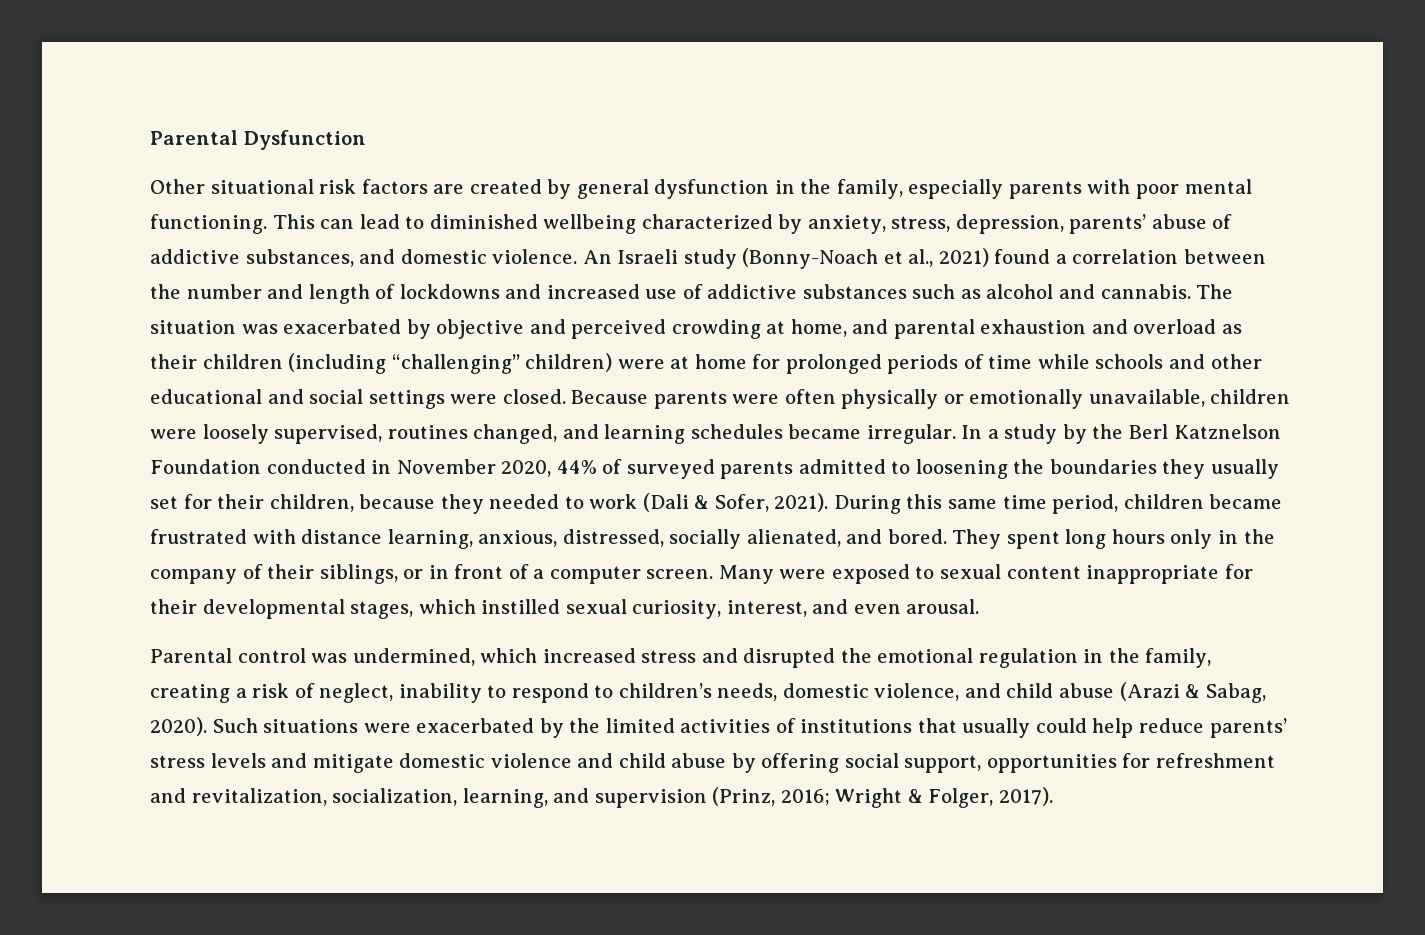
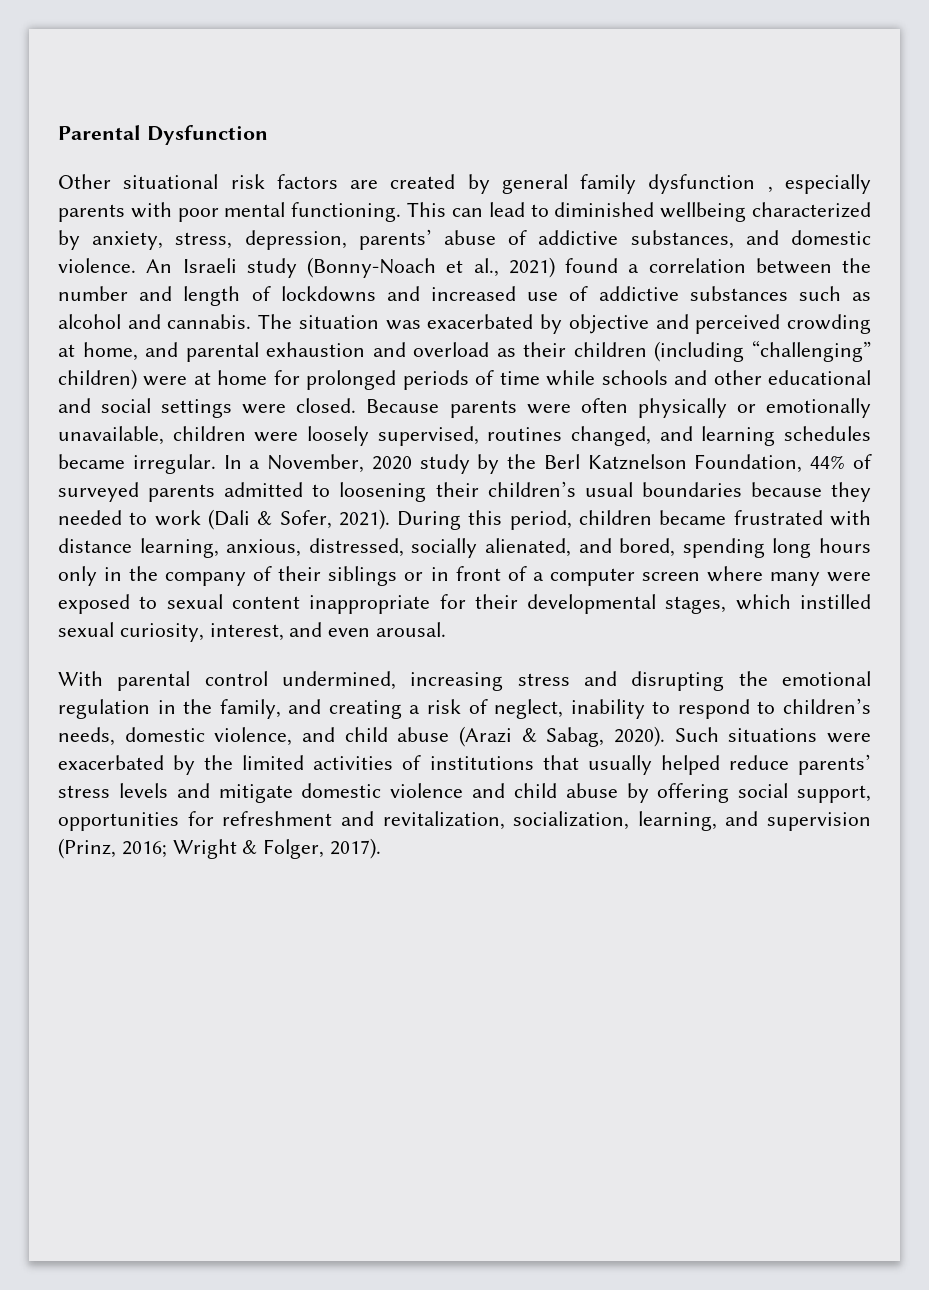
- Other situational risk factors are created by general dysfunction in the family, especially parents with poor mental functioning.
+ Other situational risk factors are created by general family dysfunction , especially parents with poor mental functioning.
- In a study by the Berl Katznelson Foundation conducted in November 2020, 44% of surveyed parents admitted to loosening the boundaries they usually set for their children, because they needed to work (Dali & Sofer, 2021).
+ In a November, 2020 study by the Berl Katznelson Foundation, 44% of surveyed parents admitted to loosening their children’s usual boundaries because they needed to work (Dali & Sofer, 2021).
- During this same time period, children became frustrated with distance learning, anxious, distressed, socially alienated, and bored. They spent long hours only in the company of their siblings, or in front of a computer screen. Many were exposed to sexual content inappropriate for their developmental stages, which instilled sexual curiosity, interest, and even arousal.
+ During this period, children became frustrated with distance learning, anxious, distressed, socially alienated, and bored, spending long hours only in the company of their siblings or in front of a computer screen where many were exposed to sexual content inappropriate for their developmental stages, which instilled sexual curiosity, interest, and even arousal.
- Parental control was undermined, which increased stress and disrupted the emotional regulation in the family, creating a risk of neglect, inability to respond to children’s needs, domestic violence, and child abuse (Arazi & Sabag, 2020).
+ With parental control undermined, increasing stress and disrupting the emotional regulation in the family, and creating a risk of neglect, inability to respond to children’s needs, domestic violence, and child abuse (Arazi & Sabag, 2020).
- Such situations were exacerbated by the limited activities of institutions that usually could help reduce parents’ stress levels and mitigate domestic violence and child abuse by offering social support, opportunities for refreshment and revitalization, socialization, learning, and supervision (Prinz, 2016; Wright & Folger, 2017).
+ Such situations were exacerbated by the limited activities of institutions that usually helped reduce parents’ stress levels and mitigate domestic violence and child abuse by offering social support, opportunities for refreshment and revitalization, socialization, learning, and supervision (Prinz, 2016; Wright & Folger, 2017).

